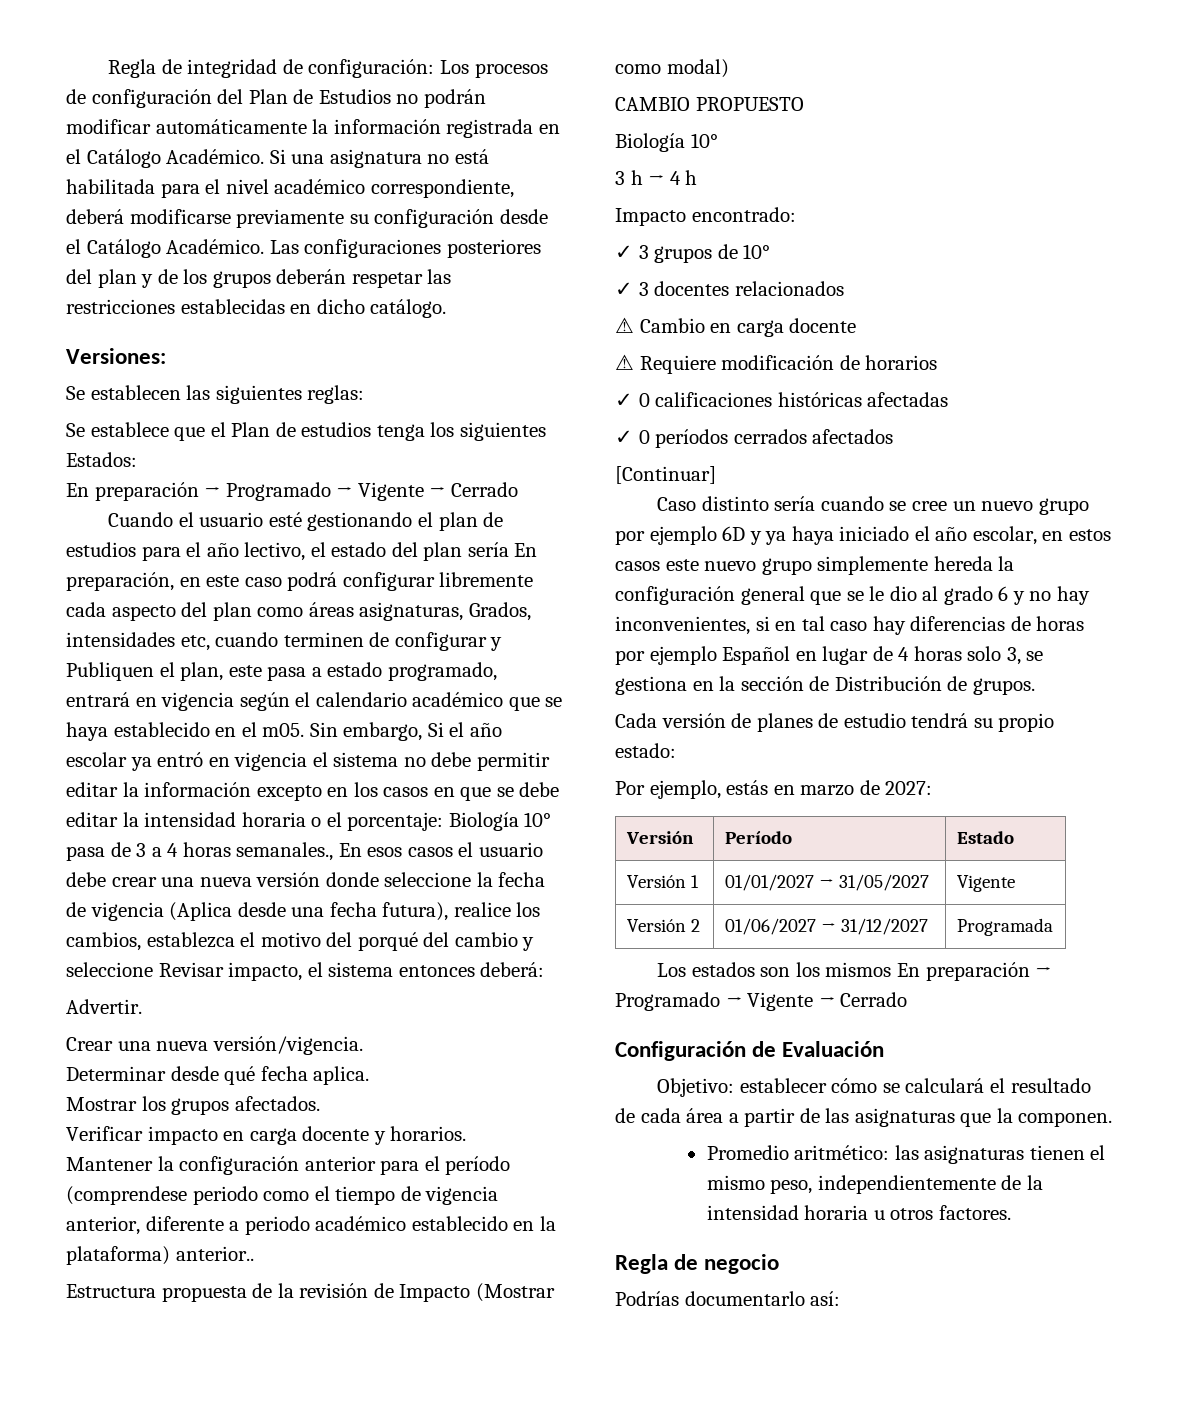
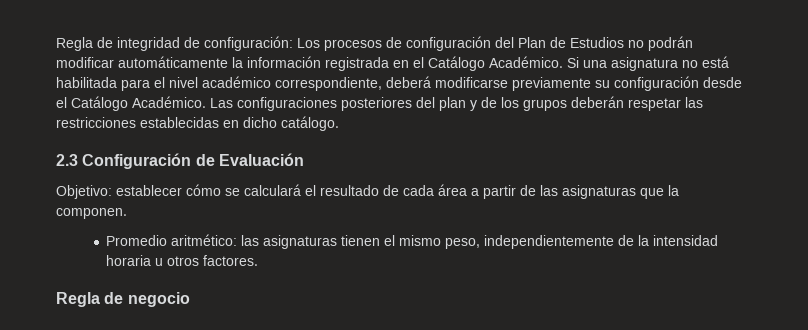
- Versiones:
- Se establecen las siguientes reglas:
- Se establece que el Plan de estudios tenga los siguientes Estados:
- En preparación → Programado → Vigente → Cerrado
- Cuando el usuario esté gestionando el plan de estudios para el año lectivo, el estado del plan sería En preparación, en este caso podrá configurar libremente cada aspecto del plan como áreas asignaturas, Grados, intensidades etc, cuando terminen de configurar y Publiquen el plan, este pasa a estado programado, entrará en vigencia según el calendario académico que se haya establecido en el m05. Sin embargo, Si el año escolar ya entró en vigencia el sistema no debe permitir editar la información excepto en los casos en que se debe editar la intensidad horaria o el porcentaje: Biología 10° pasa de 3 a 4 horas semanales., En esos casos el usuario debe crear una nueva versión donde seleccione la fecha de vigencia (Aplica desde una fecha futura), realice los cambios, establezca el motivo del porqué del cambio y seleccione Revisar impacto, el sistema entonces deberá:
- Advertir.
- Crear una nueva versión/vigencia.
- Determinar desde qué fecha aplica.
- Mostrar los grupos afectados.
- Verificar impacto en carga docente y horarios.
- Mantener la configuración anterior para el período (comprendese periodo como el tiempo de vigencia anterior, diferente a periodo académico establecido en la plataforma) anterior..
- Estructura propuesta de la revisión de Impacto (Mostrar como modal)
- CAMBIO PROPUESTO
- Biología 10°
- 3 h → 4 h
- Impacto encontrado:
- ✓ 3 grupos de 10°
- ✓ 3 docentes relacionados
- ⚠ Cambio en carga docente
- ⚠ Requiere modificación de horarios
- ✓ 0 calificaciones históricas afectadas
- ✓ 0 períodos cerrados afectados
- [Continuar]
- Caso distinto sería cuando se cree un nuevo grupo por ejemplo 6D y ya haya iniciado el año escolar, en estos casos este nuevo grupo simplemente hereda la configuración general que se le dio al grado 6 y no hay inconvenientes, si en tal caso hay diferencias de horas por ejemplo Español en lugar de 4 horas solo 3, se gestiona en la sección de Distribución de grupos.
- Cada versión de planes de estudio tendrá su propio estado:
- Por ejemplo, estás en marzo de 2027:
- Versión | Período | Estado
- Versión 1 | 01/01/2027 → 31/05/2027 | Vigente
- Versión 2 | 01/06/2027 → 31/12/2027 | Programada
- Los estados son los mismos En preparación → Programado → Vigente → Cerrado
- Configuración de Evaluación
+ 2.3 Configuración de Evaluación
- Podrías documentarlo así:

